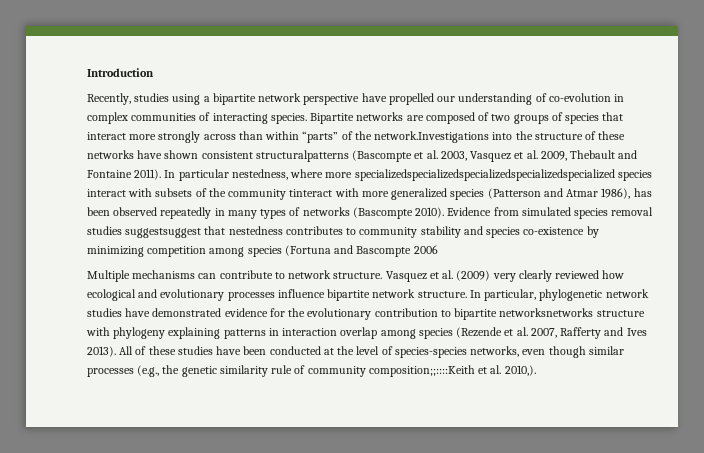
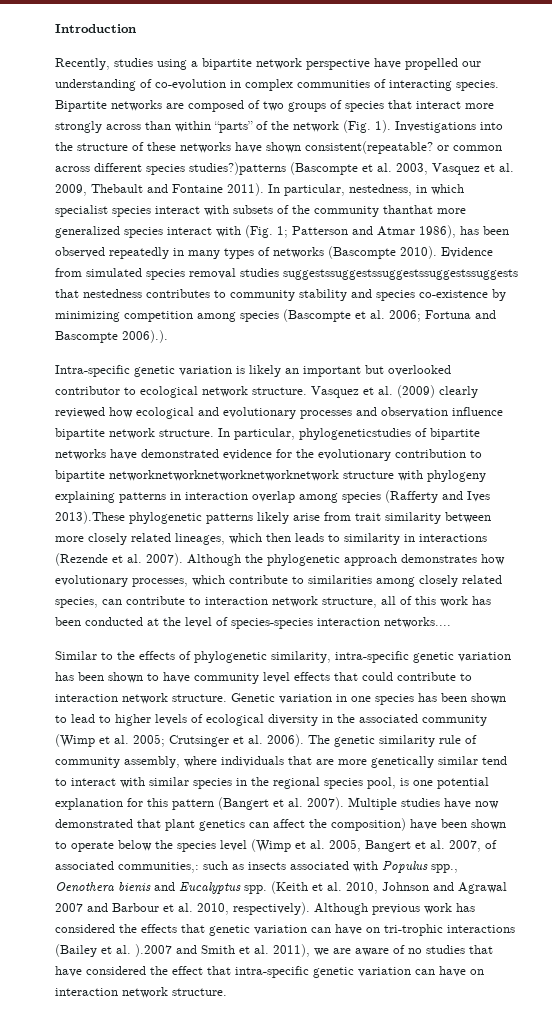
- Bipartite networks are composed of two groups of species that interact more strongly across than within “parts” of the network.Investigations into the structure of these networks have shown consistent structuralpatterns (Bascompte et al. 2003, Vasquez et al. 2009, Thebault and Fontaine 2011).
+ Bipartite networks are composed of two groups of species that interact more strongly across than within “parts” of the network (Fig. 1). Investigations into the structure of these networks have shown consistent(repeatable? or common across different species studies?)patterns (Bascompte et al. 2003, Vasquez et al. 2009, Thebault and Fontaine 2011).
- In particular nestedness, where more specializedspecializedspecializedspecializedspecialized species interact with subsets of the community tinteract with more generalized species (Patterson and Atmar 1986), has been observed repeatedly in many types of networks (Bascompte 2010).
+ In particular, nestedness, in which specialist species interact with subsets of the community thanthat more generalized species interact with (Fig. 1; Patterson and Atmar 1986), has been observed repeatedly in many types of networks (Bascompte 2010).
- Evidence from simulated species removal studies suggestsuggest that nestedness contributes to community stability and species co-existence by minimizing competition among species (Fortuna and Bascompte 2006
- Multiple mechanisms can contribute to network structure.
+ Evidence from simulated species removal studies suggestssuggestssuggestssuggestssuggests that nestedness contributes to community stability and species co-existence by minimizing competition among species (Bascompte et al. 2006; Fortuna and Bascompte 2006).).
+ Intra-specific genetic variation is likely an important but overlooked contributor to ecological network structure.
- Vasquez et al. (2009) very clearly reviewed how ecological and evolutionary processes influence bipartite network structure.
+ Vasquez et al. (2009) clearly reviewed how ecological and evolutionary processes and observation influence bipartite network structure.
- In particular, phylogenetic network studies have demonstrated evidence for the evolutionary contribution to bipartite networksnetworks structure with phylogeny explaining patterns in interaction overlap among species (Rezende et al. 2007, Rafferty and Ives 2013). All of these studies have been conducted at the level of species-species networks, even though similar processes (e.g., the genetic similarity rule of community composition;;::::Keith et al. 2010,).
+ In particular, phylogeneticstudies of bipartite networks have demonstrated evidence for the evolutionary contribution to bipartite networknetworknetworknetworknetwork structure with phylogeny explaining patterns in interaction overlap among species (Rafferty and Ives 2013).These phylogenetic patterns likely arise from trait similarity between more closely related lineages, which then leads to similarity in interactions (Rezende et al. 2007). Although the phylogenetic approach demonstrates how evolutionary processes, which contribute to similarities among closely related species, can contribute to interaction network structure, all of this work has been conducted at the level of species-species interaction networks....
+ Similar to the effects of phylogenetic similarity, intra-specific genetic variation has been shown to have community level effects that could contribute to interaction network structure. Genetic variation in one species has been shown to lead to higher levels of ecological diversity in the associated community (Wimp et al. 2005; Crutsinger et al. 2006). The genetic similarity rule of community assembly, where individuals that are more genetically similar tend to interact with similar species in the regional species pool, is one potential explanation for this pattern (Bangert et al. 2007). Multiple studies have now demonstrated that plant genetics can affect the composition) have been shown to operate below the species level (Wimp et al. 2005, Bangert et al. 2007, of associated communities,: such as insects associated with Populus spp., Oenothera bienis and Eucalyptus spp. (Keith et al. 2010, Johnson and Agrawal 2007 and Barbour et al. 2010, respectively). Although previous work has considered the effects that genetic variation can have on tri-trophic interactions (Bailey et al. ).2007 and Smith et al. 2011), we are aware of no studies that have considered the effect that intra-specific genetic variation can have on interaction network structure.

